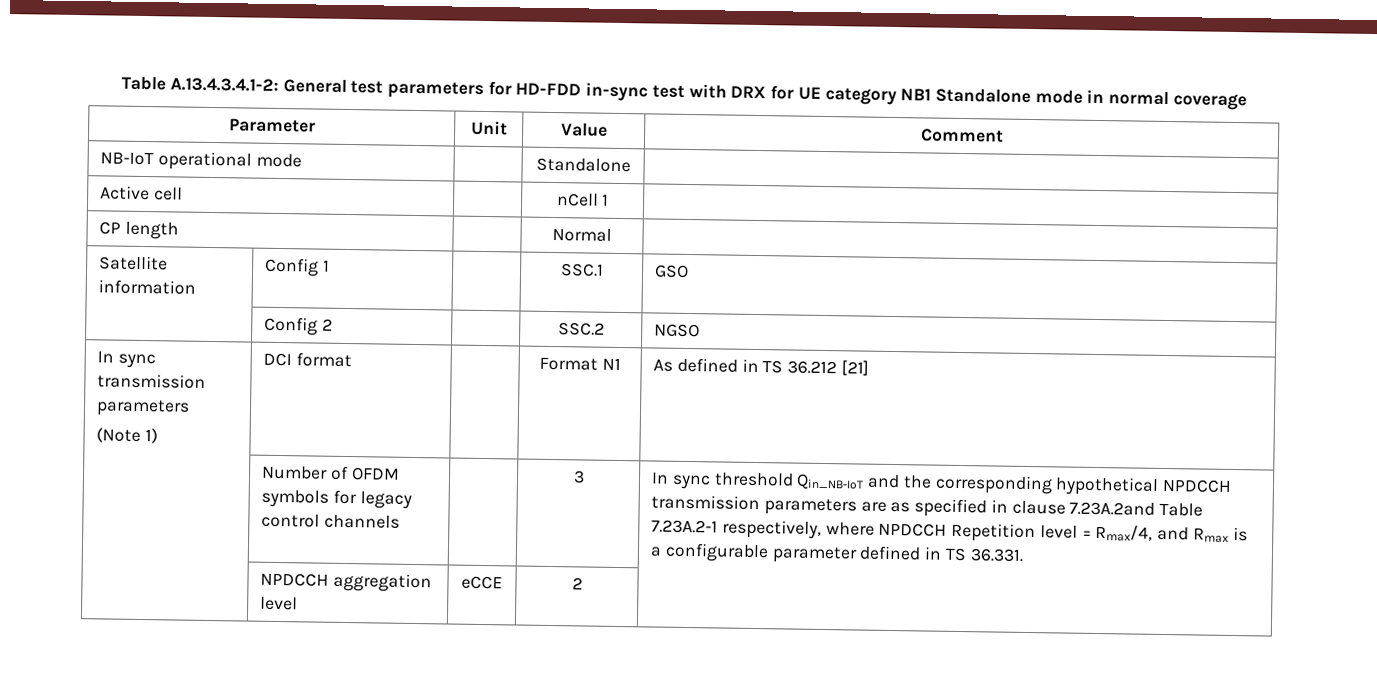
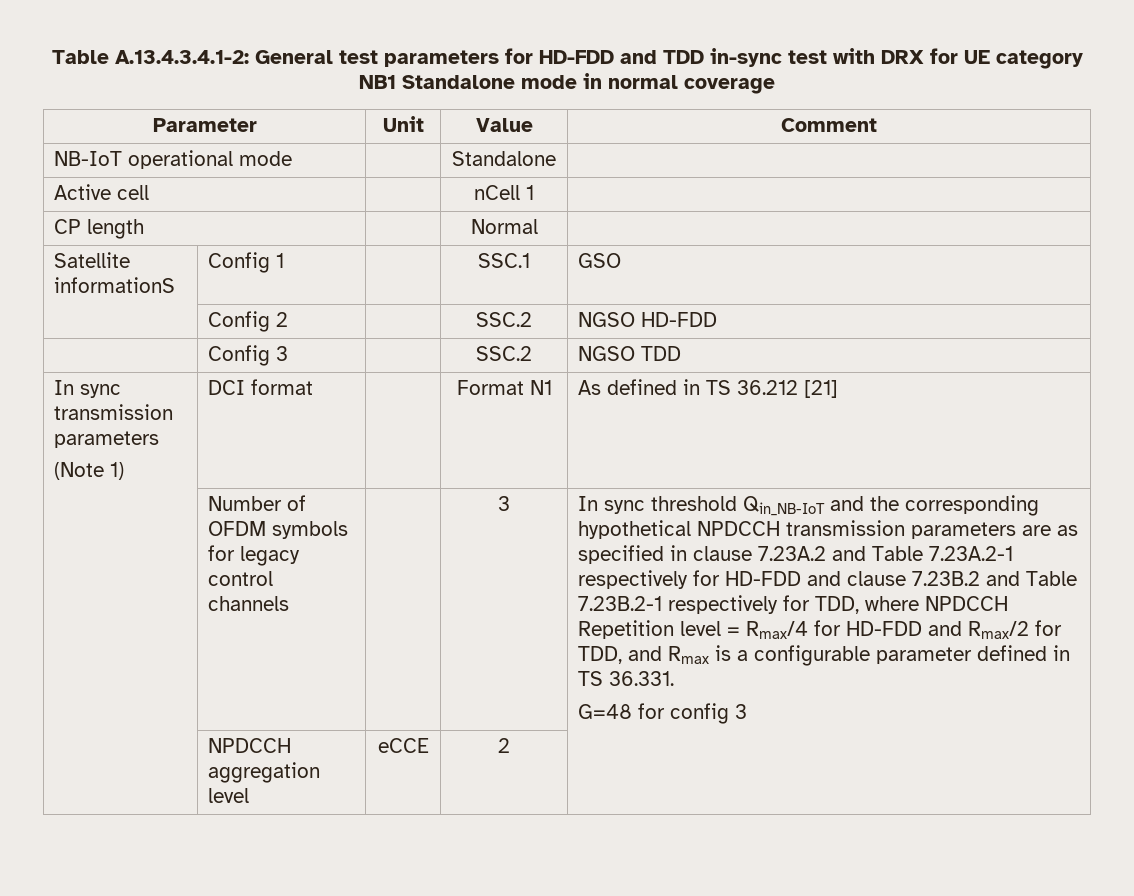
- Table A.13.4.3.4.1-2: General test parameters for HD-FDD in-sync test with DRX for UE category NB1 Standalone mode in normal coverage
+ Table A.13.4.3.4.1-2: General test parameters for HD-FDD and TDD in-sync test with DRX for UE category NB1 Standalone mode in normal coverage
- Satellite information | Config 1 | | SSC.1 | GSO
+ Satellite informationS | Config 1 | | SSC.1 | GSO
- | Config 2 | | SSC.2 | NGSO
+ | Config 2 | | SSC.2 | NGSO HD-FDD
+ | Config 3 | | SSC.2 | NGSO TDD
- In sync threshold Qin_NB-IoT and the corresponding hypothetical NPDCCH transmission parameters are as specified in clause 7.23A.2and Table 7.23A.2-1 respectively, where NPDCCH Repetition level = Rmax/4, and Rmax is a configurable parameter defined in TS 36.331.
+ In sync threshold Qin_NB-IoT and the corresponding hypothetical NPDCCH transmission parameters are as specified in clause 7.23A.2 and Table 7.23A.2-1 respectively for HD-FDD and clause 7.23B.2 and Table 7.23B.2-1 respectively for TDD, where NPDCCH Repetition level = Rmax/4 for HD-FDD and Rmax/2 for TDD, and Rmax is a configurable parameter defined in TS 36.331.
+ G=48 for config 3

